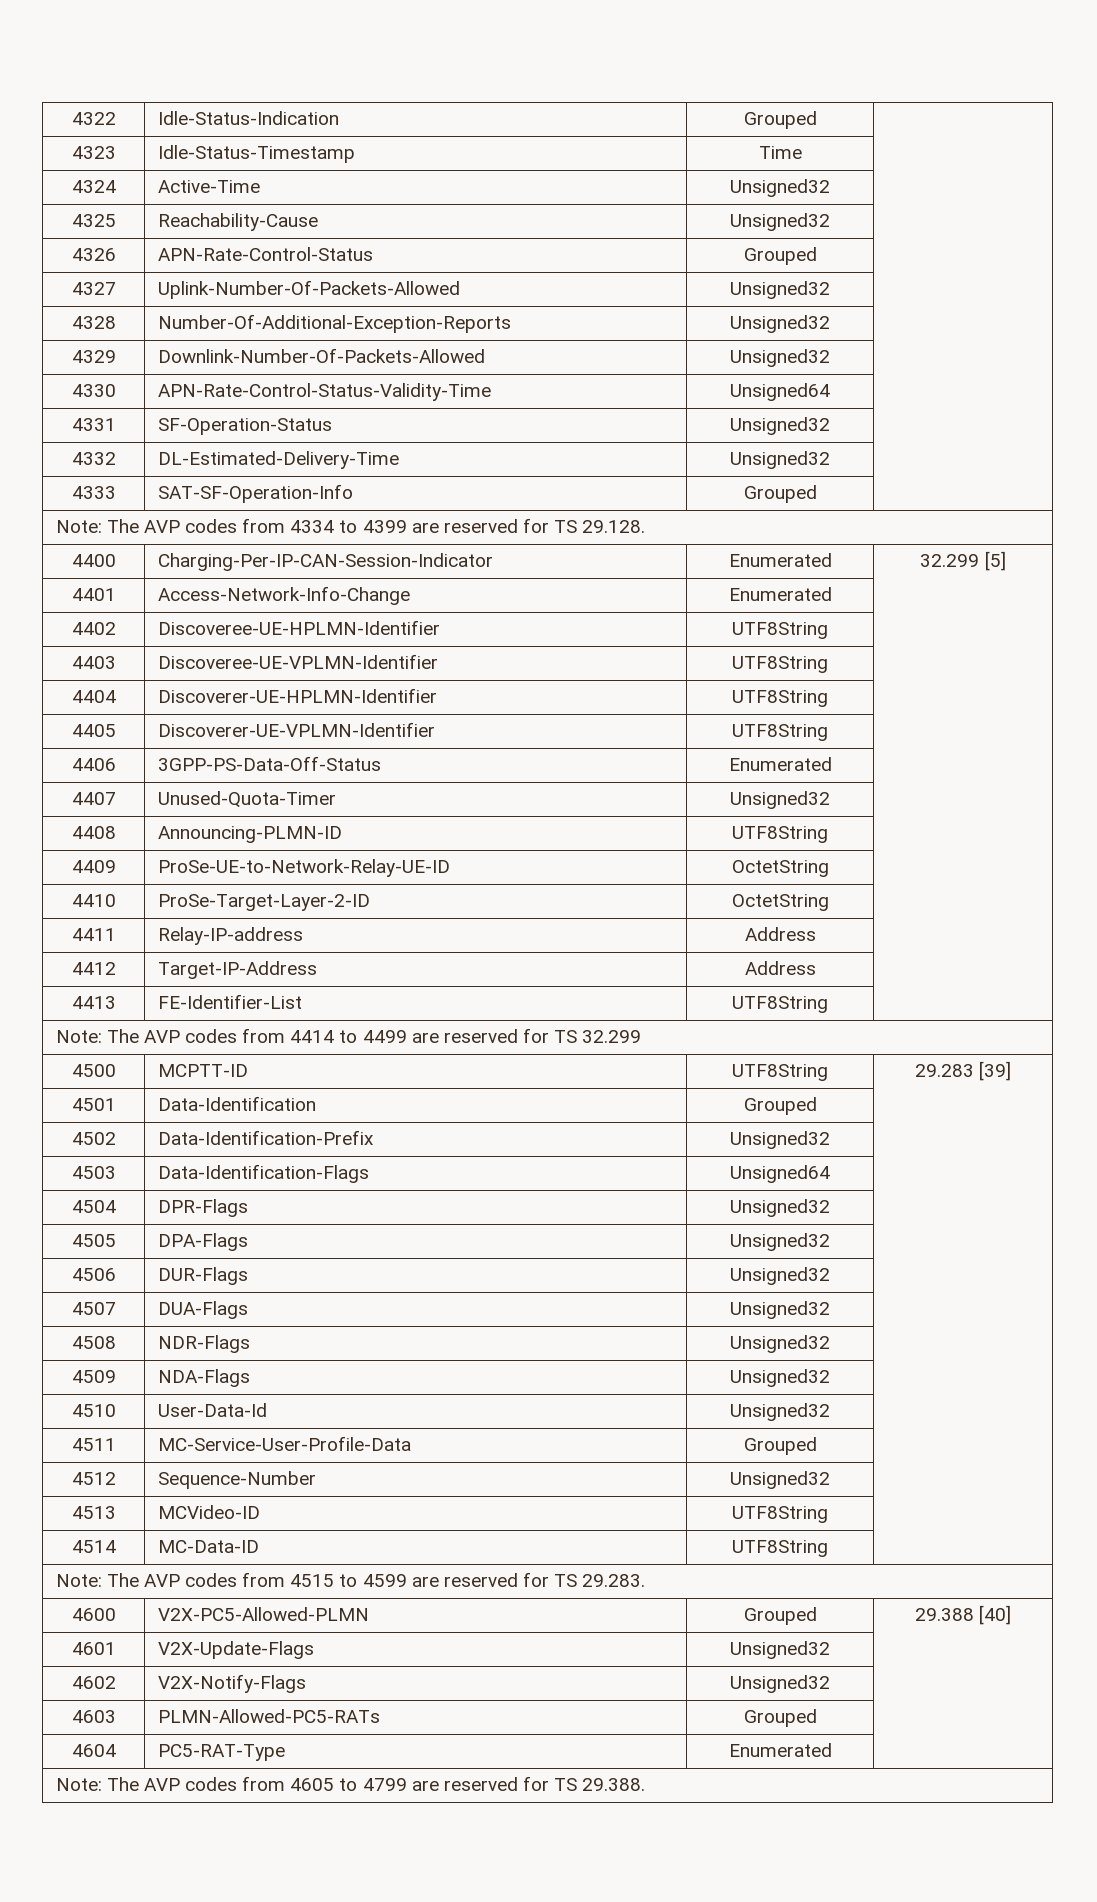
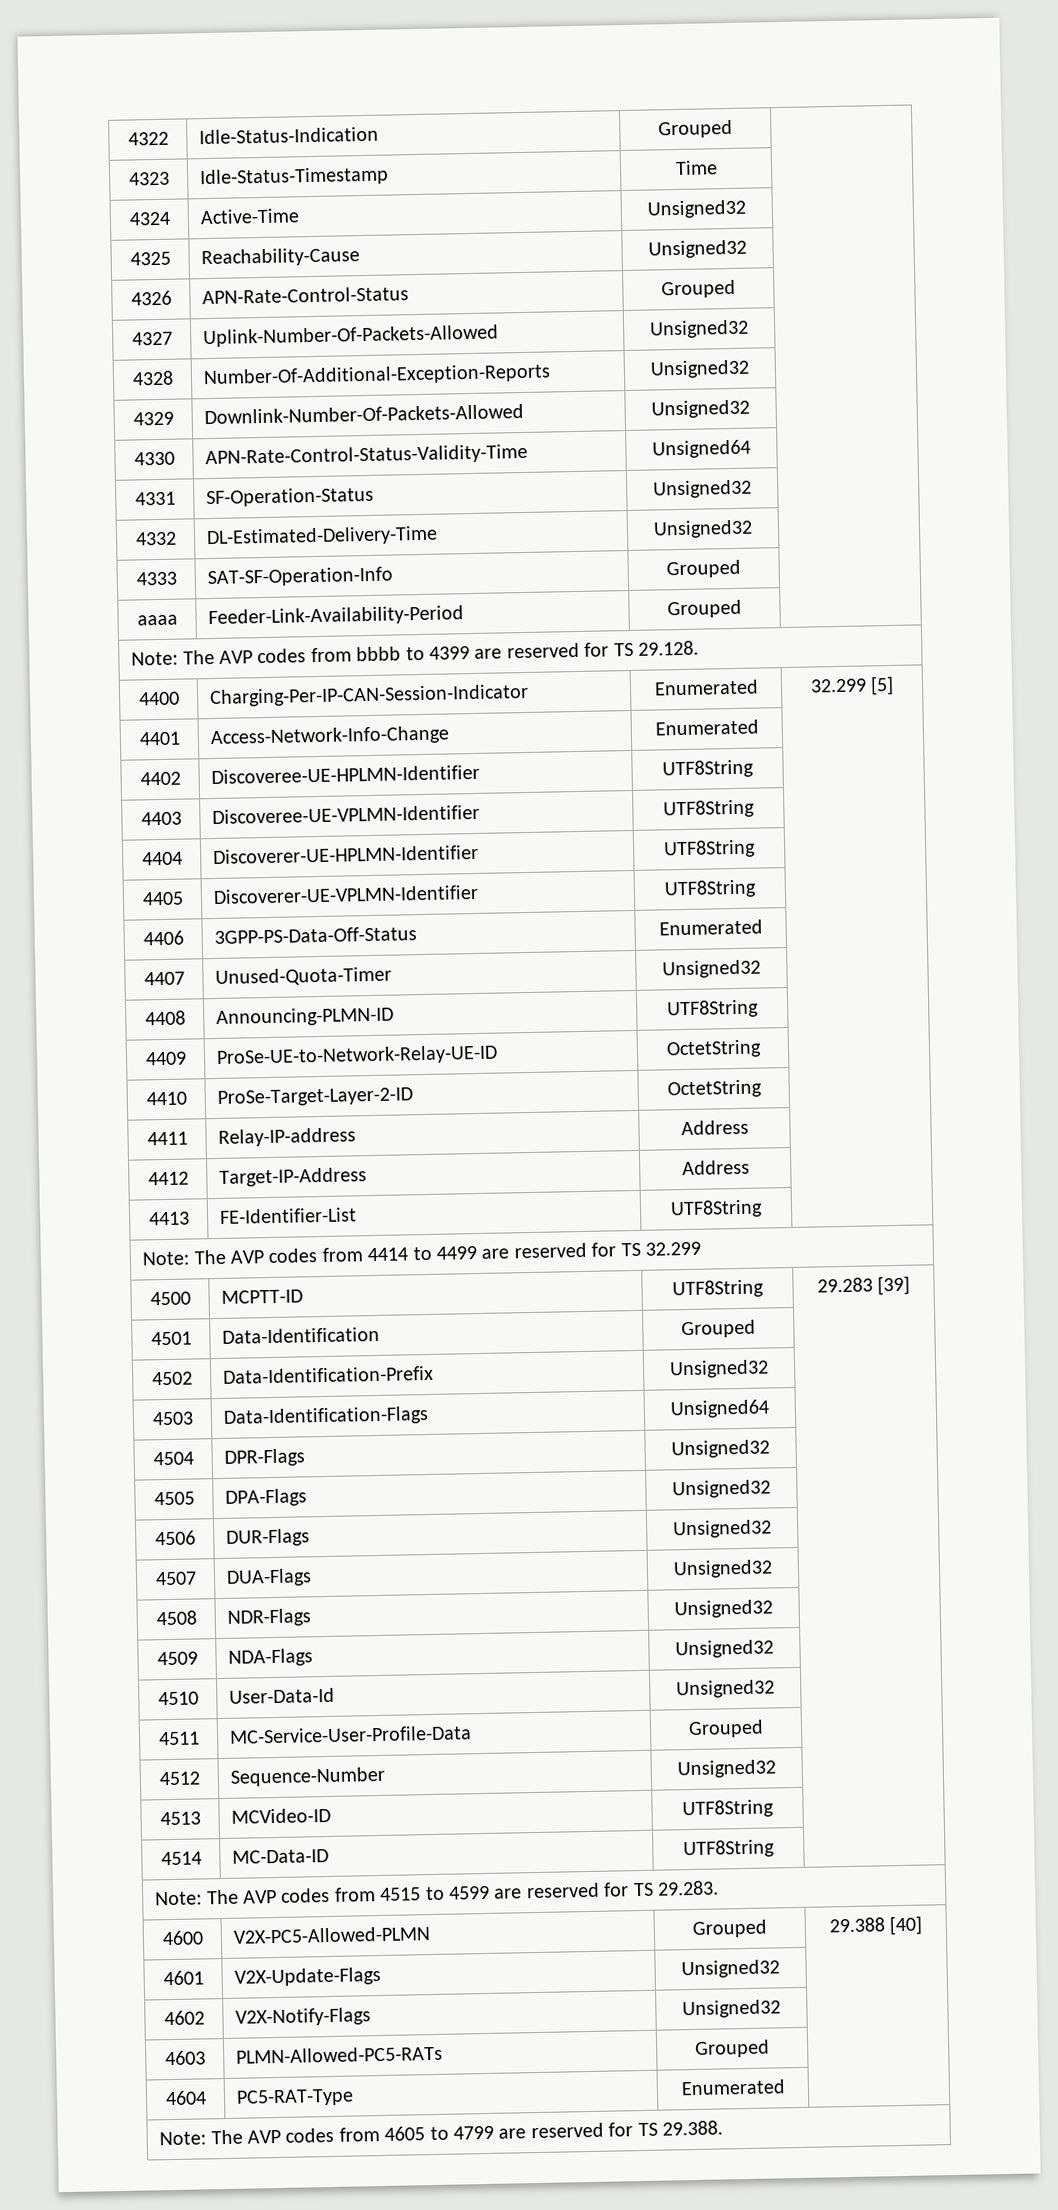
- Note: The AVP codes from 4334 to 4399 are reserved for TS 29.128.
+ aaaa | Feeder-Link-Availability-Period | Grouped |
+ Note: The AVP codes from bbbb to 4399 are reserved for TS 29.128.

